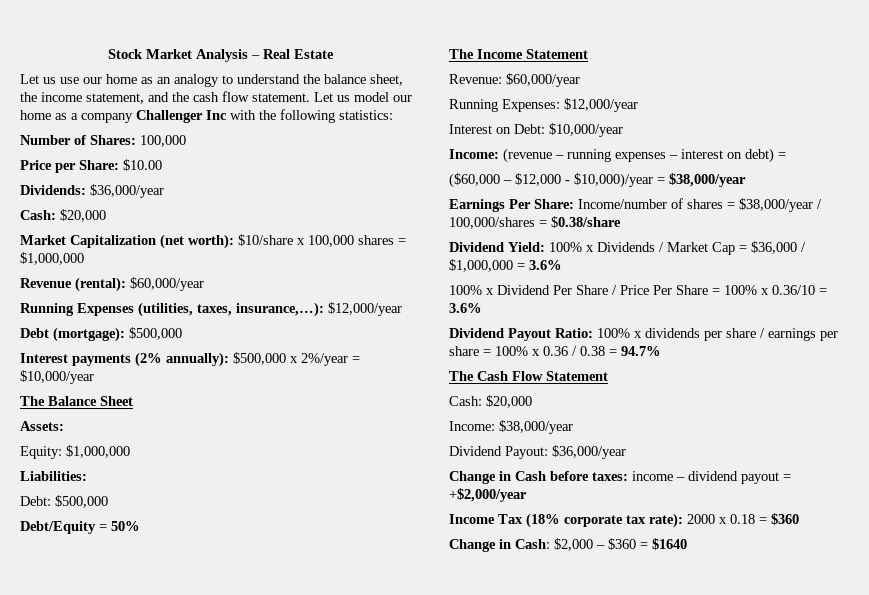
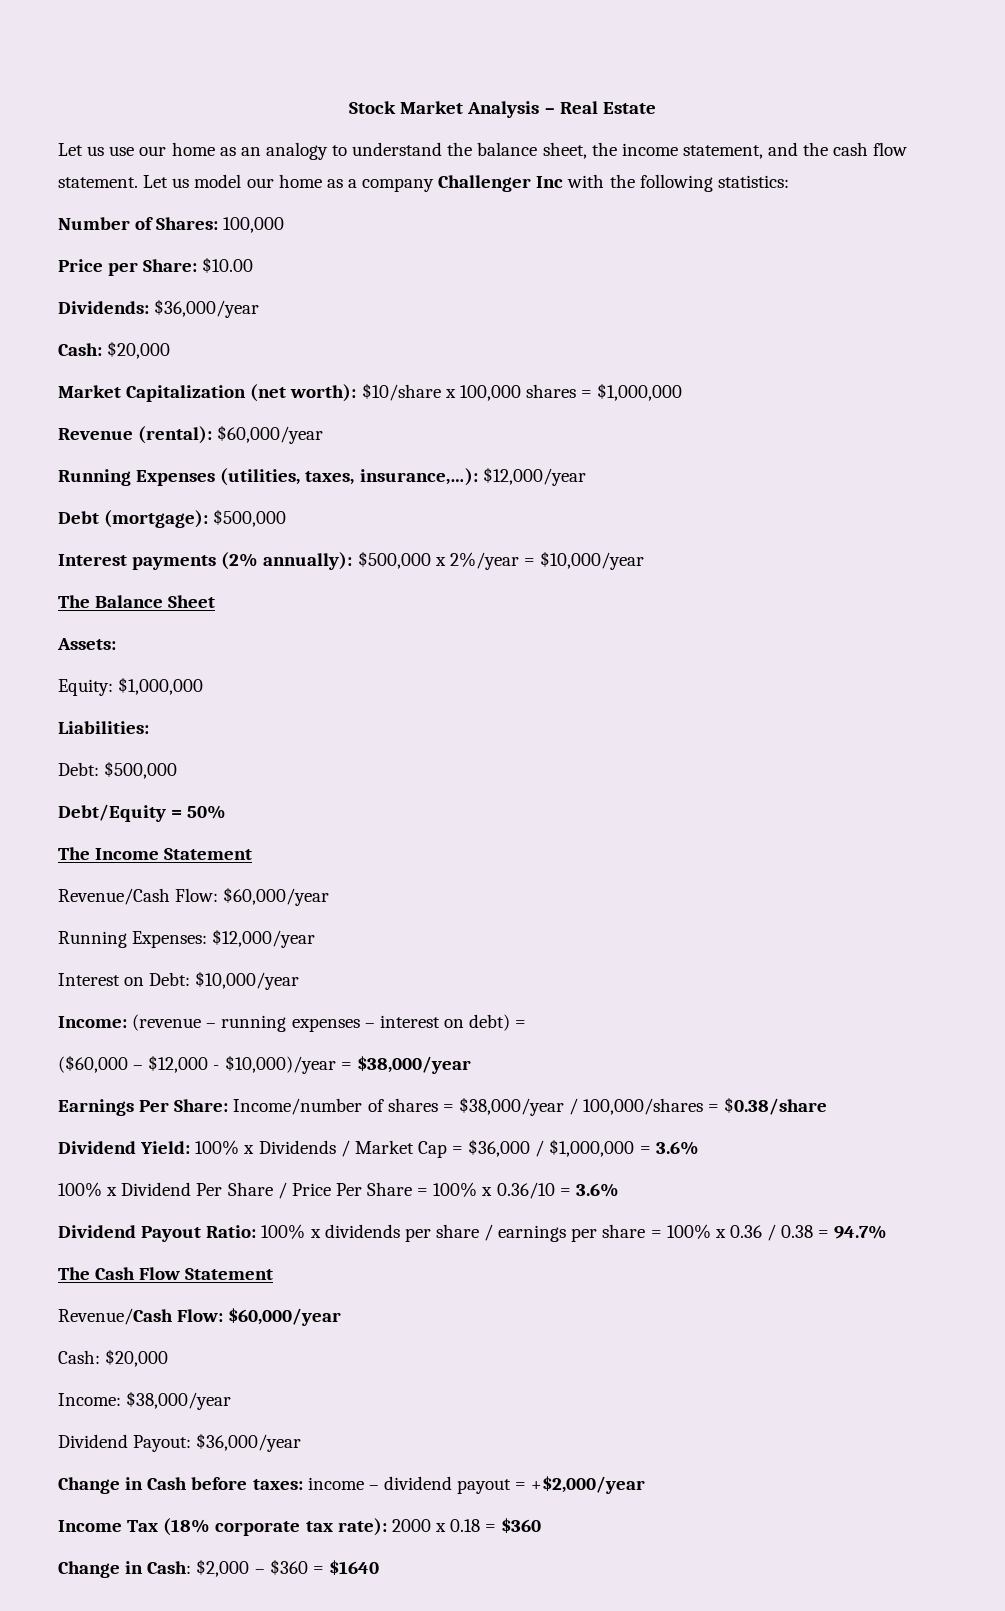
  The Income Statement
- Revenue: $60,000/year
+ Revenue/Cash Flow: $60,000/year
  The Cash Flow Statement
+ Revenue/Cash Flow: $60,000/year

